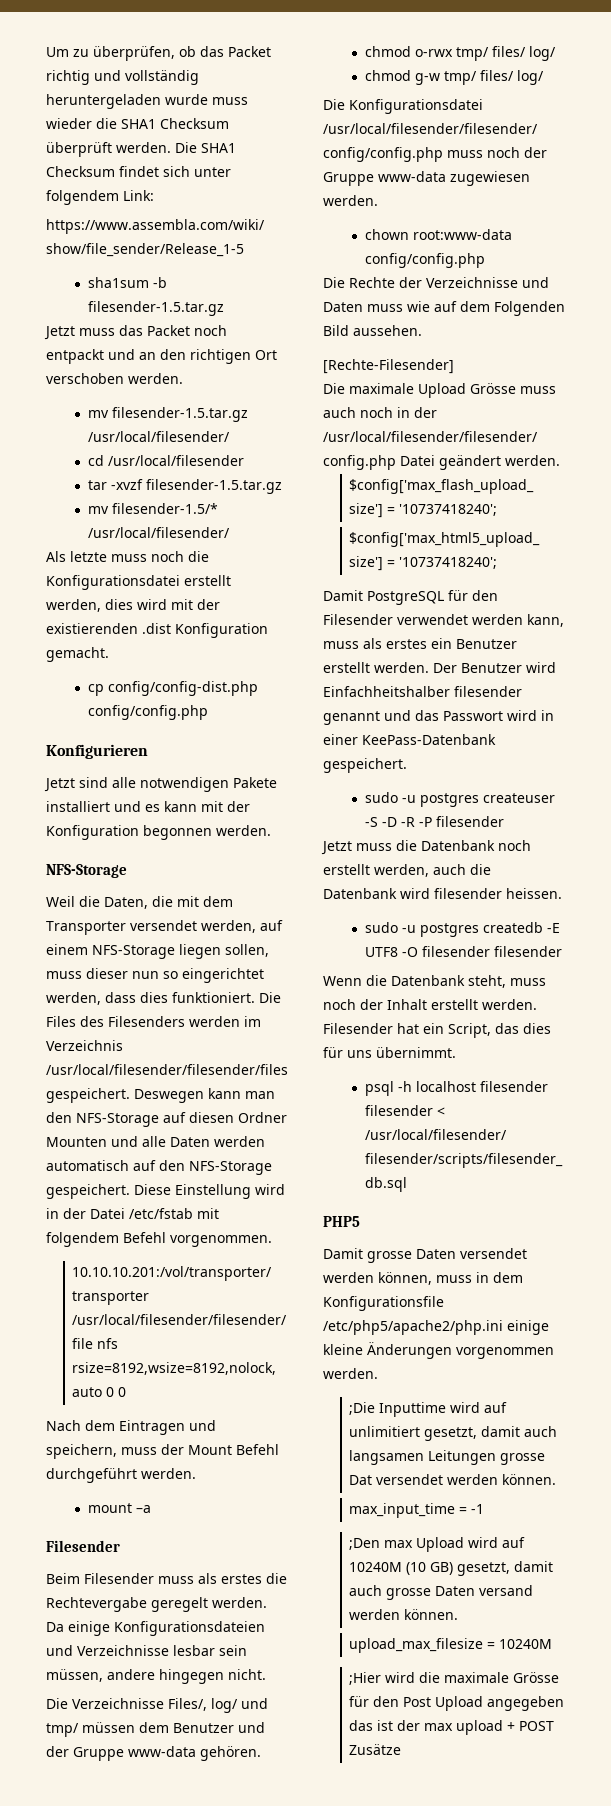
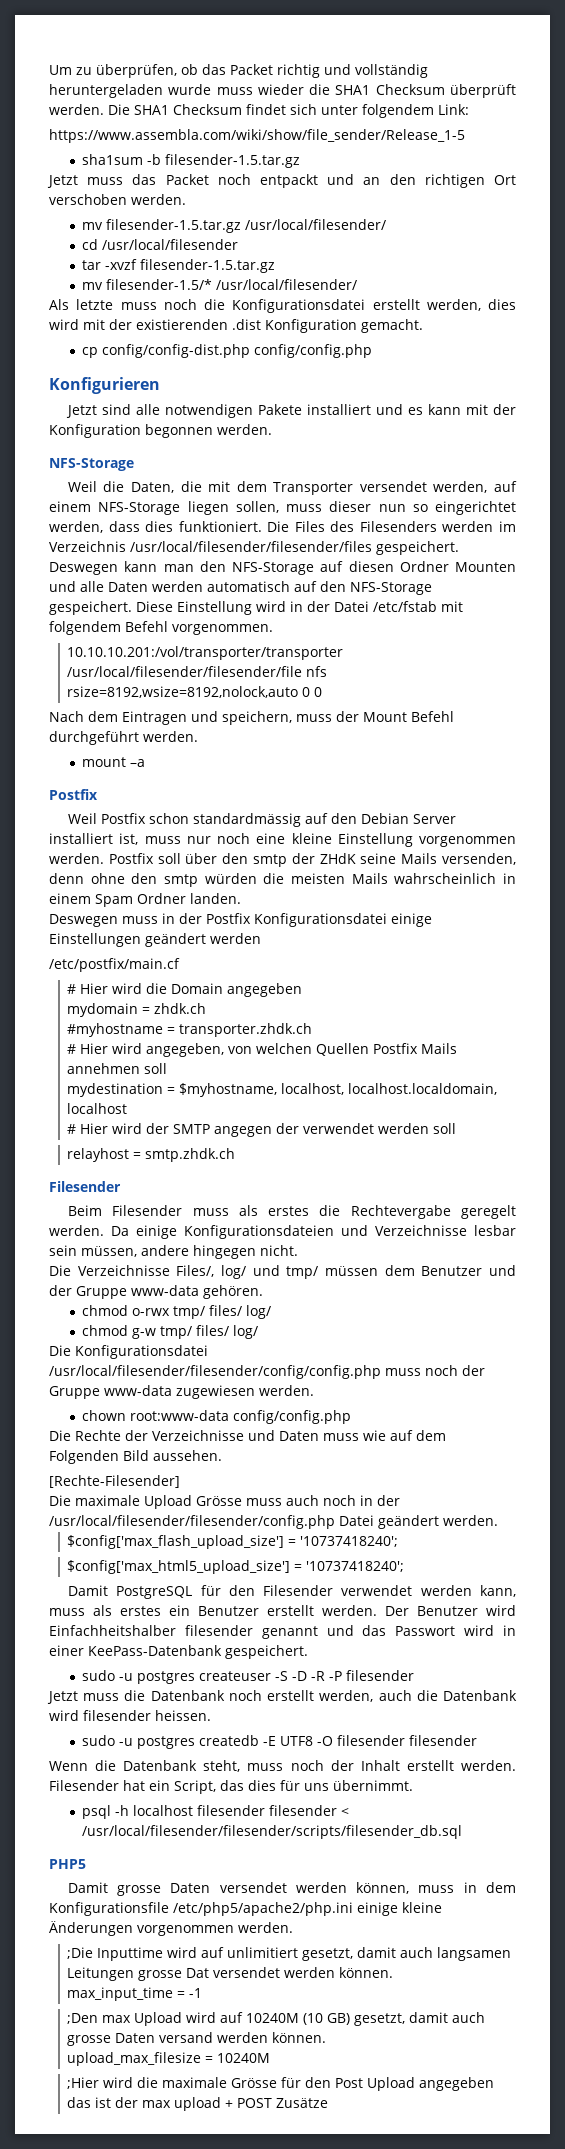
  mount –a
+ Postfix
+ Weil Postfix schon standardmässig auf den Debian Server installiert ist, muss nur noch eine kleine Einstellung vorgenommen werden. Postfix soll über den smtp der ZHdK seine Mails versenden, denn ohne den smtp würden die meisten Mails wahrscheinlich in einem Spam Ordner landen.
+ Deswegen muss in der Postfix Konfigurationsdatei einige Einstellungen geändert werden
+ /etc/postfix/main.cf
+ # Hier wird die Domain angegeben
+ mydomain = zhdk.ch
+ #myhostname = transporter.zhdk.ch
+ # Hier wird angegeben, von welchen Quellen Postfix Mails annehmen soll
+ mydestination = $myhostname, localhost, localhost.localdomain, localhost
+ # Hier wird der SMTP angegen der verwendet werden soll
+ relayhost = smtp.zhdk.ch

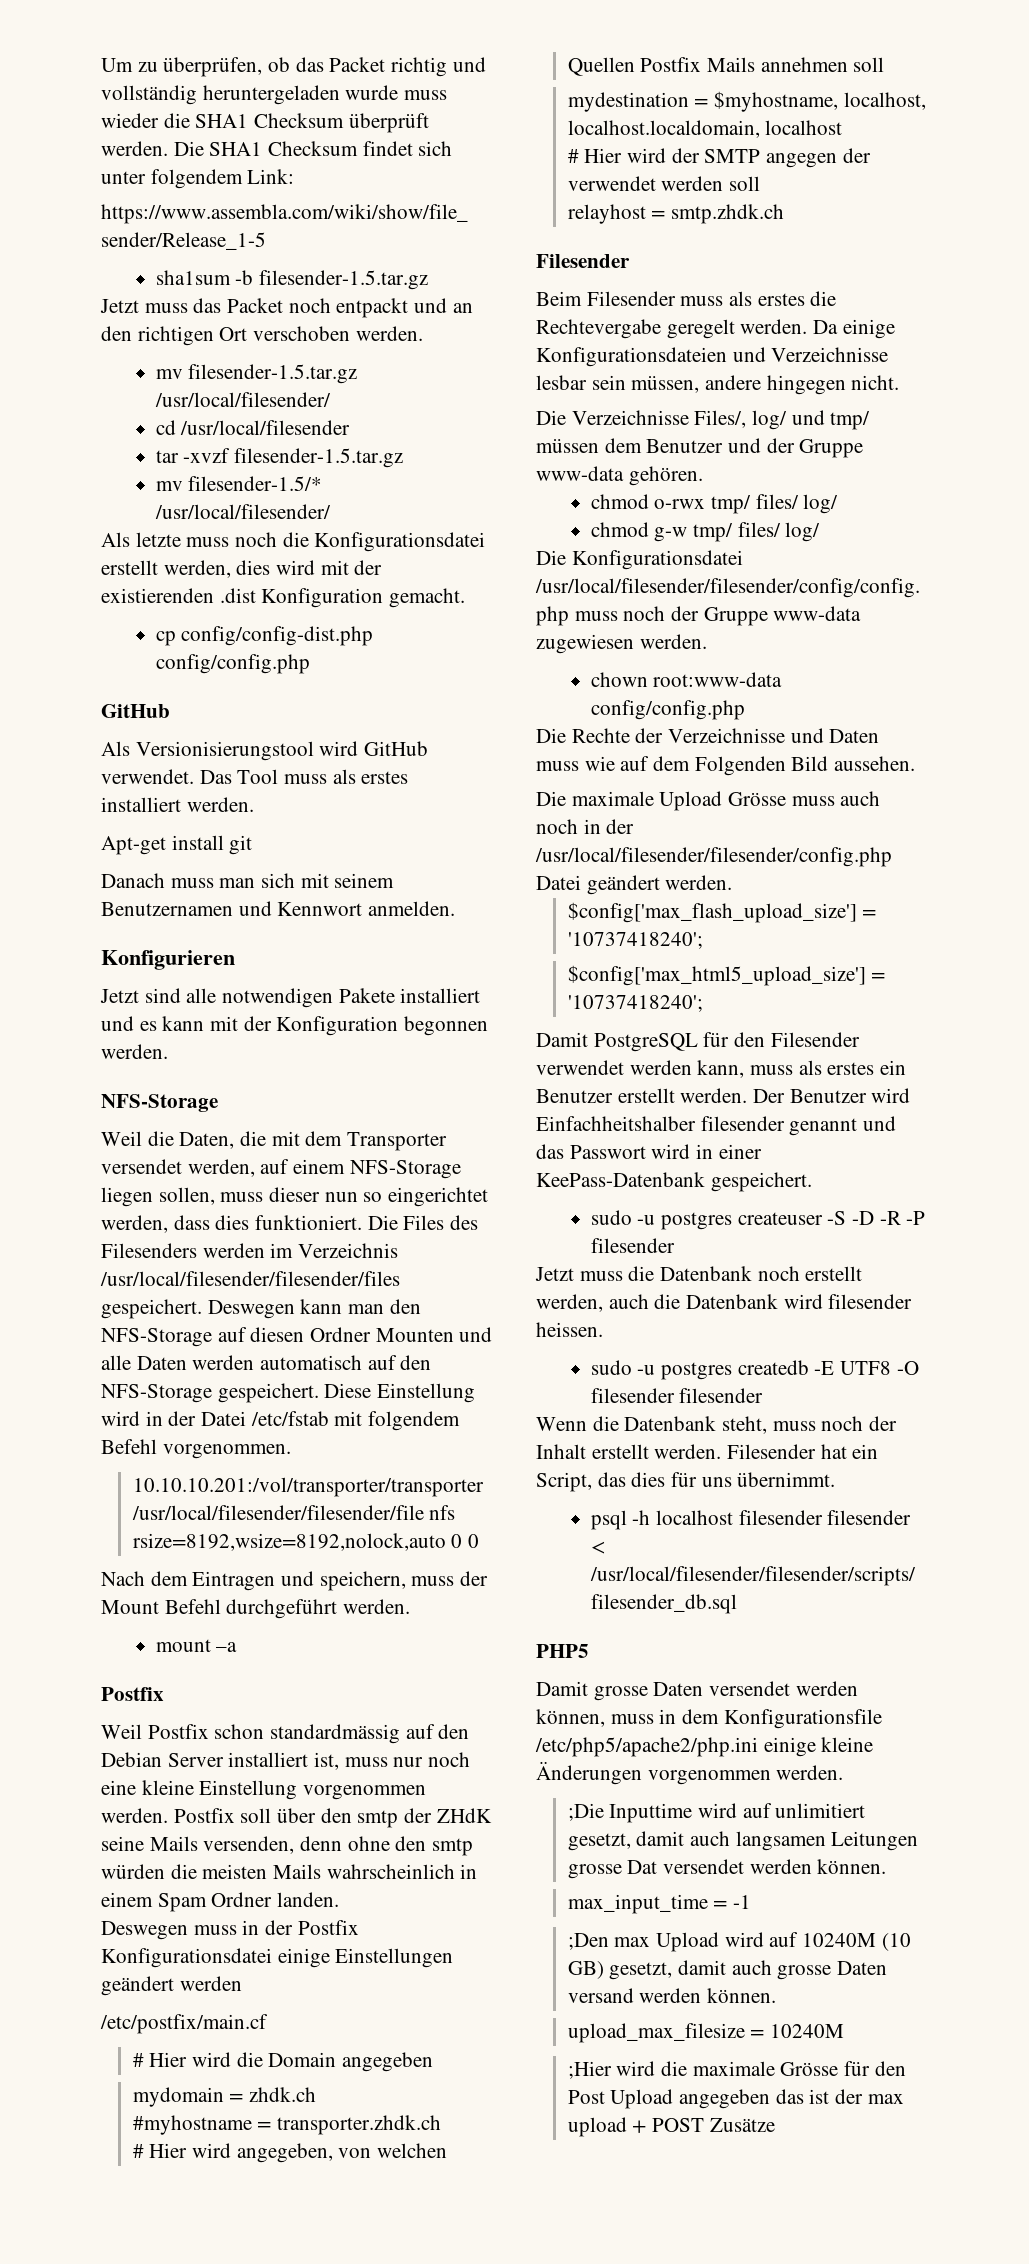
  cp config/config-dist.php config/config.php
+ GitHub
+ Als Versionisierungstool wird GitHub verwendet. Das Tool muss als erstes installiert werden.
+ Apt-get install git
+ Danach muss man sich mit seinem Benutzernamen und Kennwort anmelden.
- [Rechte-Filesender]

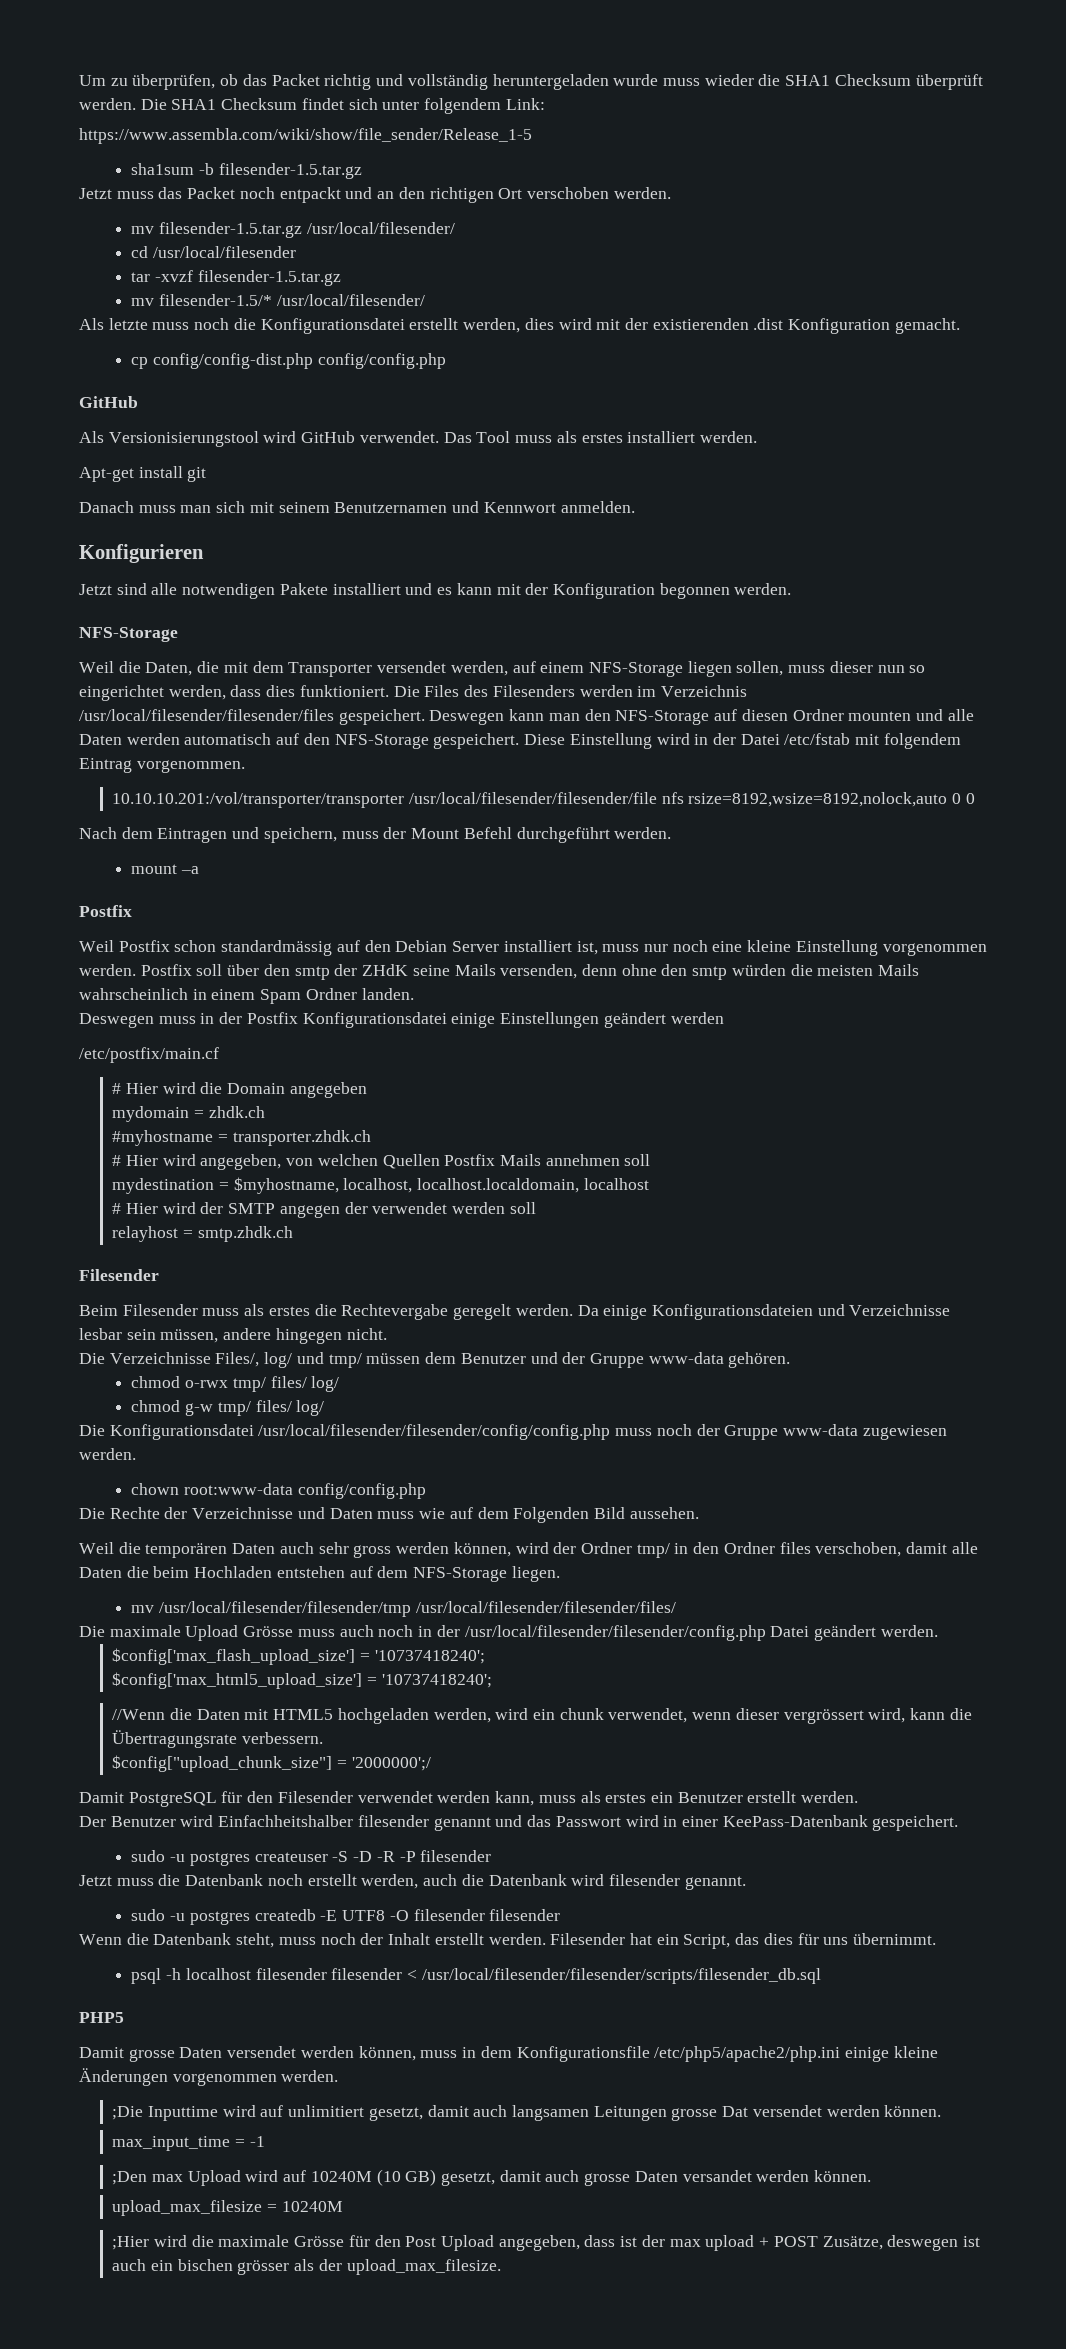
- Deswegen kann man den NFS-Storage auf diesen Ordner Mounten und alle Daten werden automatisch auf den NFS-Storage gespeichert.
+ Deswegen kann man den NFS-Storage auf diesen Ordner mounten und alle Daten werden automatisch auf den NFS-Storage gespeichert.
- Diese Einstellung wird in der Datei /etc/fstab mit folgendem Befehl vorgenommen.
+ Diese Einstellung wird in der Datei /etc/fstab mit folgendem Eintrag vorgenommen.
+ Weil die temporären Daten auch sehr gross werden können, wird der Ordner tmp/ in den Ordner files verschoben, damit alle Daten die beim Hochladen entstehen auf dem NFS-Storage liegen.
+ mv /usr/local/filesender/filesender/tmp /usr/local/filesender/filesender/files/
+ //Wenn die Daten mit HTML5 hochgeladen werden, wird ein chunk verwendet, wenn dieser vergrössert wird, kann die Übertragungsrate verbessern.
+ $config["upload_chunk_size"] = '2000000';/
- Damit PostgreSQL für den Filesender verwendet werden kann, muss als erstes ein Benutzer erstellt werden. Der Benutzer wird Einfachheitshalber filesender genannt und das Passwort wird in einer KeePass-Datenbank gespeichert.
+ Damit PostgreSQL für den Filesender verwendet werden kann, muss als erstes ein Benutzer erstellt werden.
+ Der Benutzer wird Einfachheitshalber filesender genannt und das Passwort wird in einer KeePass-Datenbank gespeichert.
- Jetzt muss die Datenbank noch erstellt werden, auch die Datenbank wird filesender heissen.
+ Jetzt muss die Datenbank noch erstellt werden, auch die Datenbank wird filesender genannt.
- ;Den max Upload wird auf 10240M (10 GB) gesetzt, damit auch grosse Daten versand werden können.
+ ;Den max Upload wird auf 10240M (10 GB) gesetzt, damit auch grosse Daten versandet werden können.
- ;Hier wird die maximale Grösse für den Post Upload angegeben das ist der max upload + POST Zusätze
+ ;Hier wird die maximale Grösse für den Post Upload angegeben, dass ist der max upload + POST Zusätze, deswegen ist auch ein bischen grösser als der upload_max_filesize.

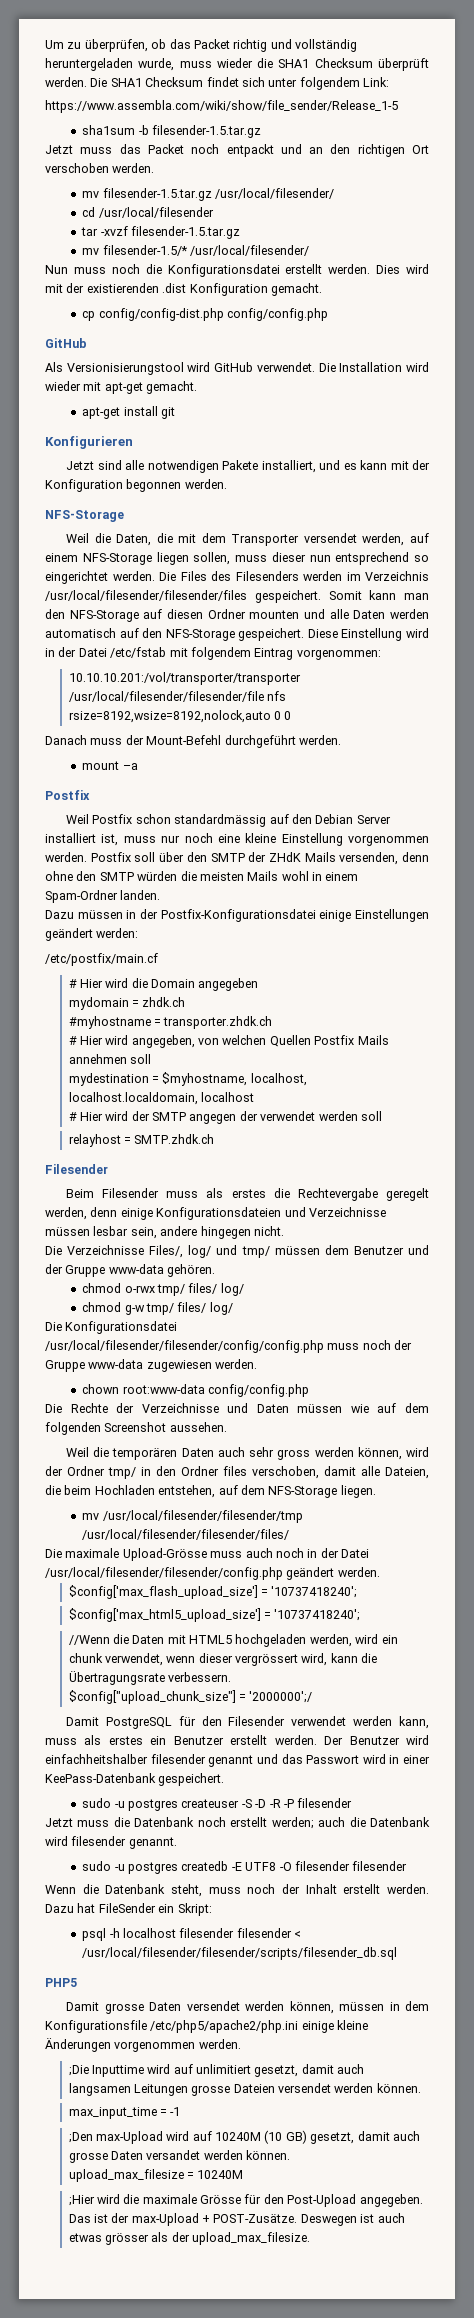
- Um zu überprüfen, ob das Packet richtig und vollständig heruntergeladen wurde muss wieder die SHA1 Checksum überprüft werden.
+ Um zu überprüfen, ob das Packet richtig und vollständig heruntergeladen wurde, muss wieder die SHA1 Checksum überprüft werden.
- Als letzte muss noch die Konfigurationsdatei erstellt werden, dies wird mit der existierenden .dist Konfiguration gemacht.
+ Nun muss noch die Konfigurationsdatei erstellt werden. Dies wird mit der existierenden .dist Konfiguration gemacht.
- Das Tool muss als erstes installiert werden.
- Apt-get install git
- Danach muss man sich mit seinem Benutzernamen und Kennwort anmelden.
+ Die Installation wird wieder mit apt-get gemacht.
+ apt-get install git
- Jetzt sind alle notwendigen Pakete installiert und es kann mit der Konfiguration begonnen werden.
+ Jetzt sind alle notwendigen Pakete installiert, und es kann mit der Konfiguration begonnen werden.
- Weil die Daten, die mit dem Transporter versendet werden, auf einem NFS-Storage liegen sollen, muss dieser nun so eingerichtet werden, dass dies funktioniert.
+ Weil die Daten, die mit dem Transporter versendet werden, auf einem NFS-Storage liegen sollen, muss dieser nun entsprechend so eingerichtet werden.
- Deswegen kann man den NFS-Storage auf diesen Ordner mounten und alle Daten werden automatisch auf den NFS-Storage gespeichert.
+ Somit kann man den NFS-Storage auf diesen Ordner mounten und alle Daten werden automatisch auf den NFS-Storage gespeichert.
- Diese Einstellung wird in der Datei /etc/fstab mit folgendem Eintrag vorgenommen.
+ Diese Einstellung wird in der Datei /etc/fstab mit folgendem Eintrag vorgenommen:
- Nach dem Eintragen und speichern, muss der Mount Befehl durchgeführt werden.
+ Danach muss der Mount-Befehl durchgeführt werden.
- Postfix soll über den smtp der ZHdK seine Mails versenden, denn ohne den smtp würden die meisten Mails wahrscheinlich in einem Spam Ordner landen.
+ Postfix soll über den SMTP der ZHdK Mails versenden, denn ohne den SMTP würden die meisten Mails wohl in einem Spam-Ordner landen.
- Deswegen muss in der Postfix Konfigurationsdatei einige Einstellungen geändert werden
+ Dazu müssen in der Postfix-Konfigurationsdatei einige Einstellungen geändert werden:
- relayhost = smtp.zhdk.ch
+ relayhost = SMTP.zhdk.ch
- Beim Filesender muss als erstes die Rechtevergabe geregelt werden. Da einige Konfigurationsdateien und Verzeichnisse lesbar sein müssen, andere hingegen nicht.
+ Beim Filesender muss als erstes die Rechtevergabe geregelt werden, denn einige Konfigurationsdateien und Verzeichnisse müssen lesbar sein, andere hingegen nicht.
- Die Rechte der Verzeichnisse und Daten muss wie auf dem Folgenden Bild aussehen.
+ Die Rechte der Verzeichnisse und Daten müssen wie auf dem folgenden Screenshot aussehen.
- Weil die temporären Daten auch sehr gross werden können, wird der Ordner tmp/ in den Ordner files verschoben, damit alle Daten die beim Hochladen entstehen auf dem NFS-Storage liegen.
+ Weil die temporären Daten auch sehr gross werden können, wird der Ordner tmp/ in den Ordner files verschoben, damit alle Dateien, die beim Hochladen entstehen, auf dem NFS-Storage liegen.
- Die maximale Upload Grösse muss auch noch in der /usr/local/filesender/filesender/config.php Datei geändert werden.
+ Die maximale Upload-Grösse muss auch noch in der Datei /usr/local/filesender/filesender/config.php geändert werden.
- Damit PostgreSQL für den Filesender verwendet werden kann, muss als erstes ein Benutzer erstellt werden.
- Der Benutzer wird Einfachheitshalber filesender genannt und das Passwort wird in einer KeePass-Datenbank gespeichert.
+ Damit PostgreSQL für den Filesender verwendet werden kann, muss als erstes ein Benutzer erstellt werden. Der Benutzer wird einfachheitshalber filesender genannt und das Passwort wird in einer KeePass-Datenbank gespeichert.
- Jetzt muss die Datenbank noch erstellt werden, auch die Datenbank wird filesender genannt.
+ Jetzt muss die Datenbank noch erstellt werden; auch die Datenbank wird filesender genannt.
- Filesender hat ein Script, das dies für uns übernimmt.
+ Dazu hat FileSender ein Skript:
- Damit grosse Daten versendet werden können, muss in dem Konfigurationsfile /etc/php5/apache2/php.ini einige kleine Änderungen vorgenommen werden.
+ Damit grosse Daten versendet werden können, müssen in dem Konfigurationsfile /etc/php5/apache2/php.ini einige kleine Änderungen vorgenommen werden.
- ;Die Inputtime wird auf unlimitiert gesetzt, damit auch langsamen Leitungen grosse Dat versendet werden können.
+ ;Die Inputtime wird auf unlimitiert gesetzt, damit auch langsamen Leitungen grosse Dateien versendet werden können.
- ;Den max Upload wird auf 10240M (10 GB) gesetzt, damit auch grosse Daten versandet werden können.
+ ;Den max-Upload wird auf 10240M (10 GB) gesetzt, damit auch grosse Daten versandet werden können.
- ;Hier wird die maximale Grösse für den Post Upload angegeben, dass ist der max upload + POST Zusätze, deswegen ist auch ein bischen grösser als der upload_max_filesize.
+ ;Hier wird die maximale Grösse für den Post-Upload angegeben. Das ist der max-Upload + POST-Zusätze. Deswegen ist auch etwas grösser als der upload_max_filesize.

